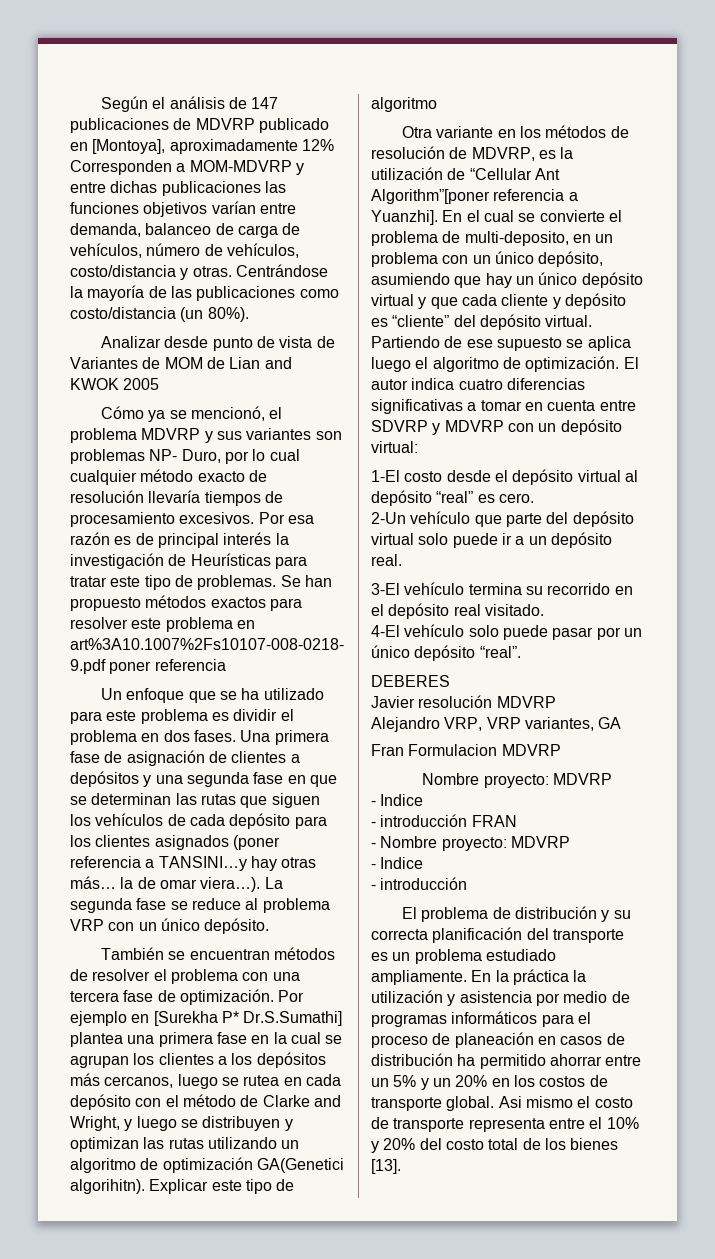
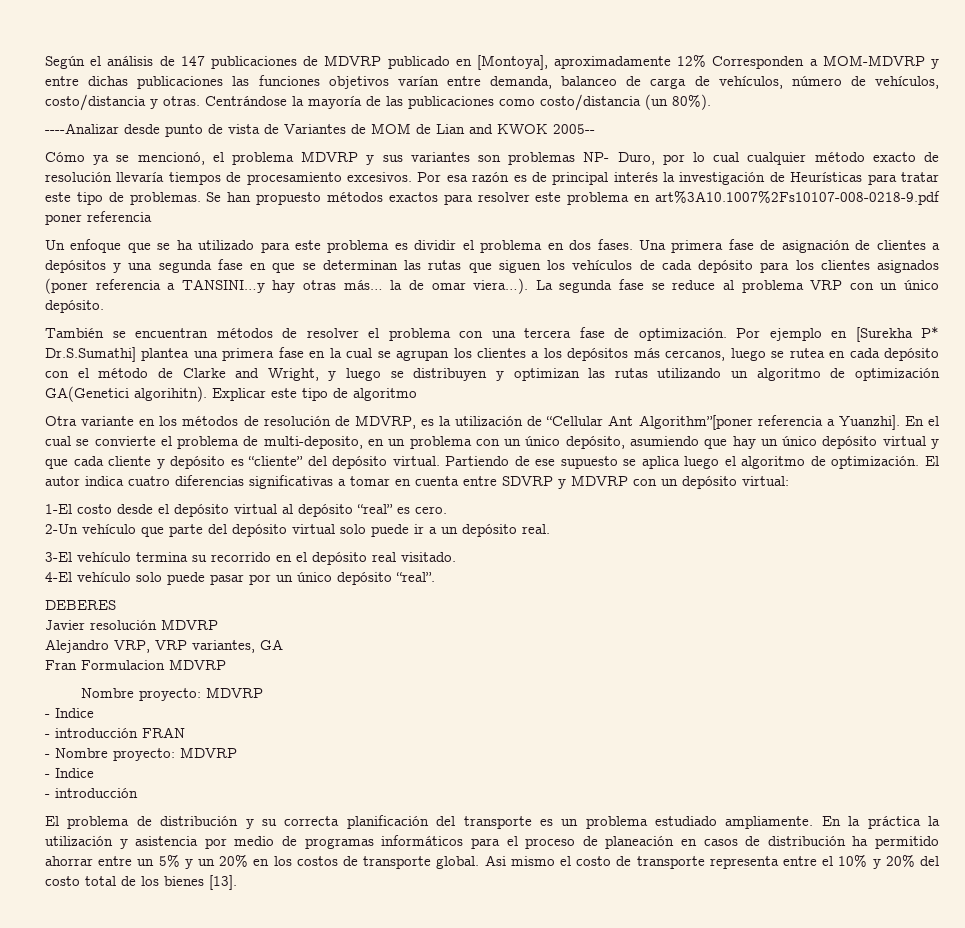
- Analizar desde punto de vista de Variantes de MOM de Lian and KWOK 2005
+ ----Analizar desde punto de vista de Variantes de MOM de Lian and KWOK 2005--

